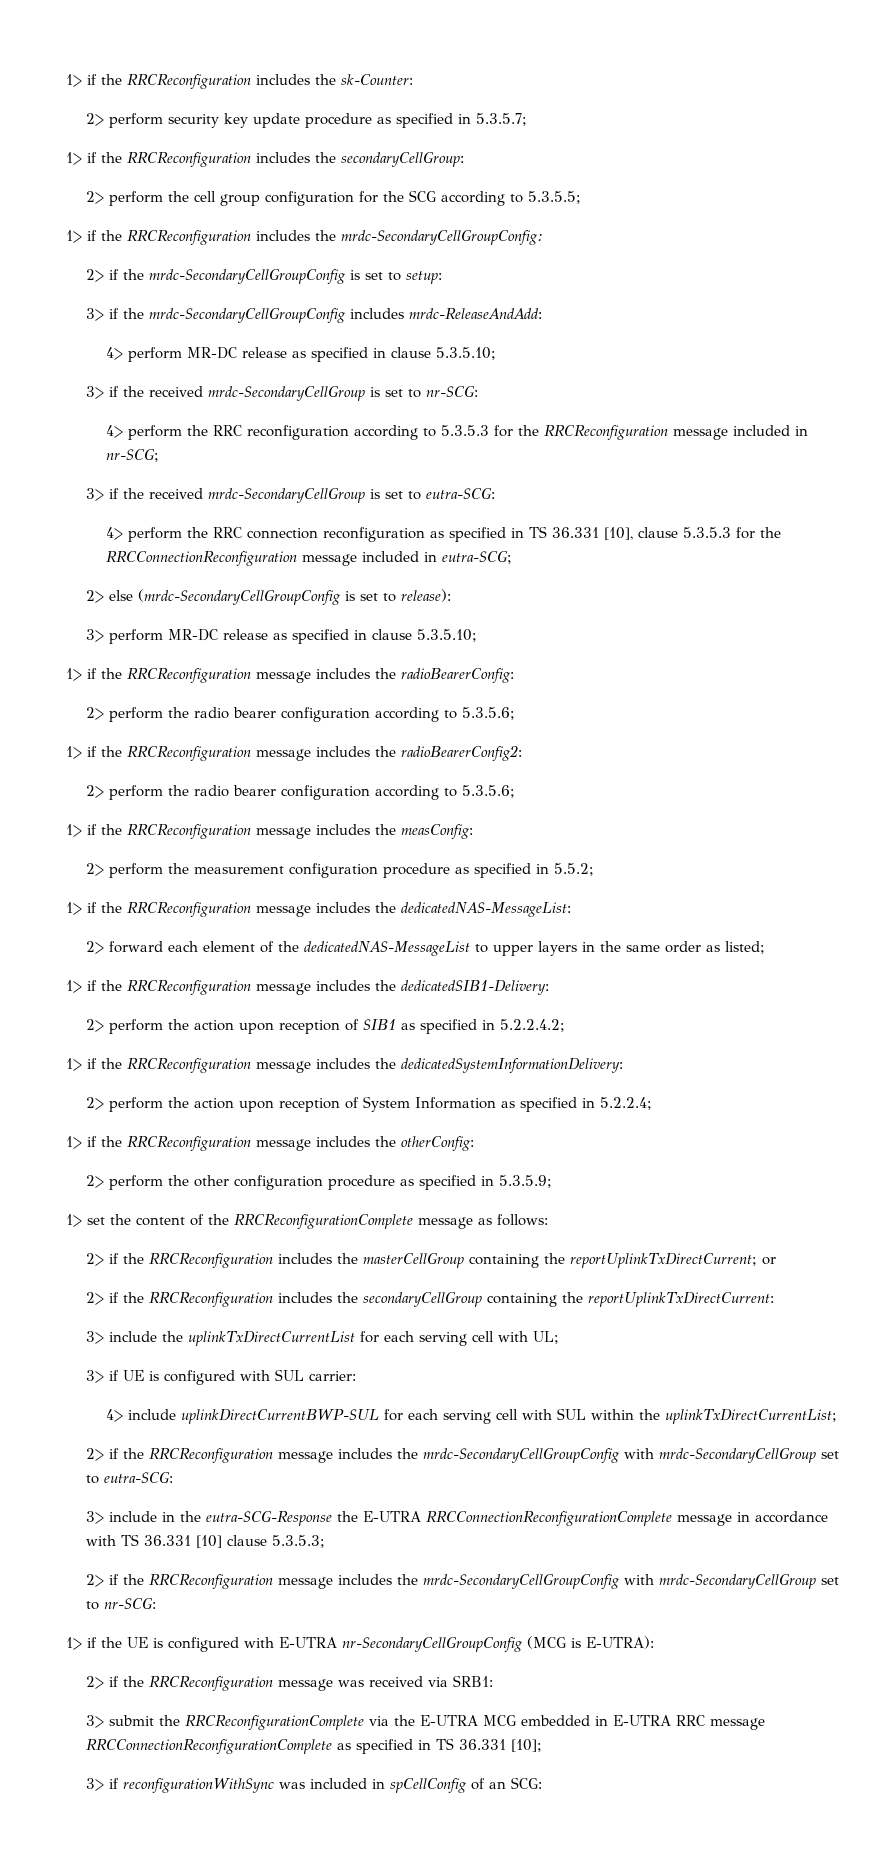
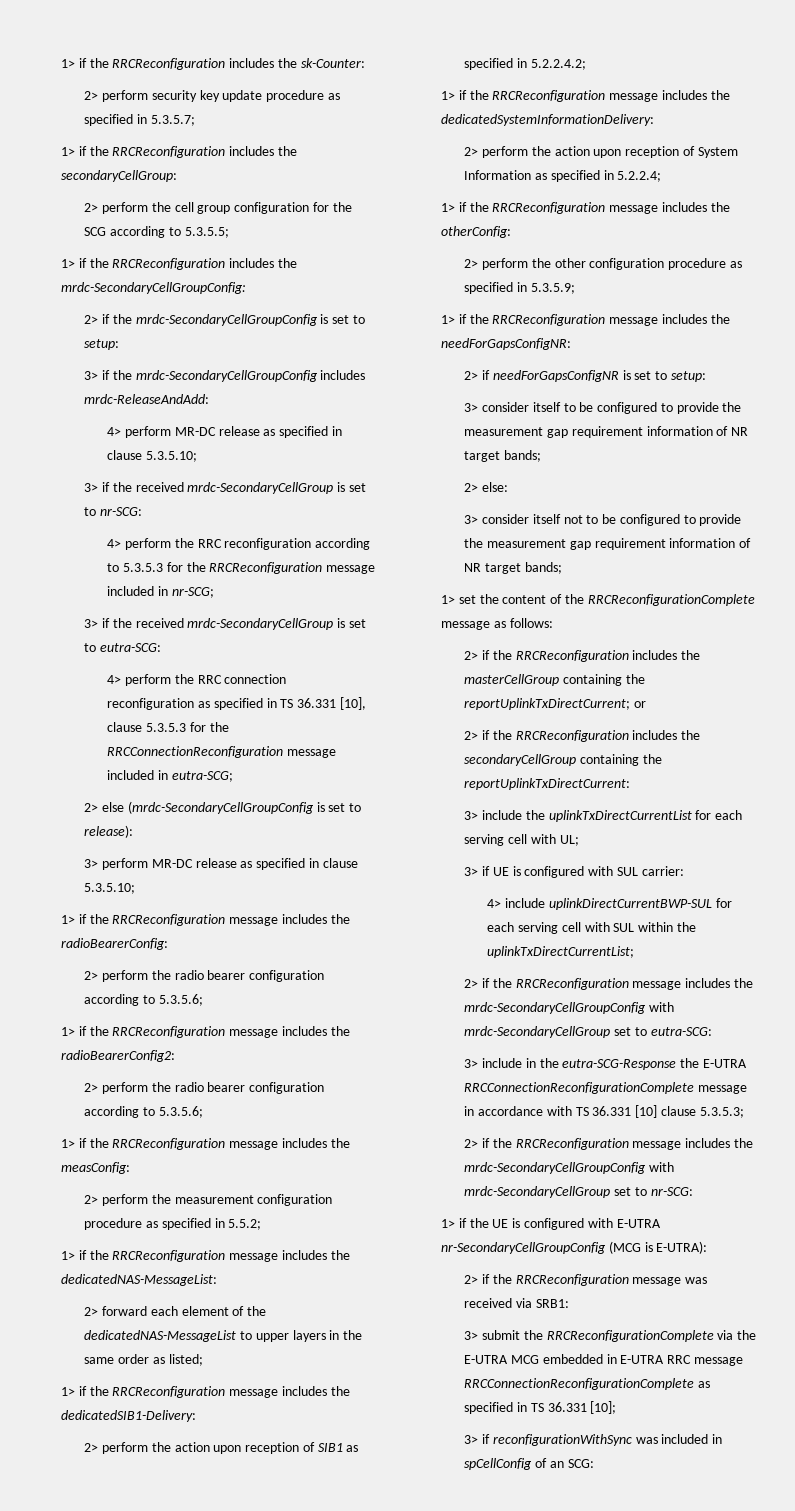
+ 1> if the RRCReconfiguration message includes the needForGapsConfigNR:
+ 2> if needForGapsConfigNR is set to setup:
+ 3> consider itself to be configured to provide the measurement gap requirement information of NR target bands;
+ 2> else:
+ 3> consider itself not to be configured to provide the measurement gap requirement information of NR target bands;

